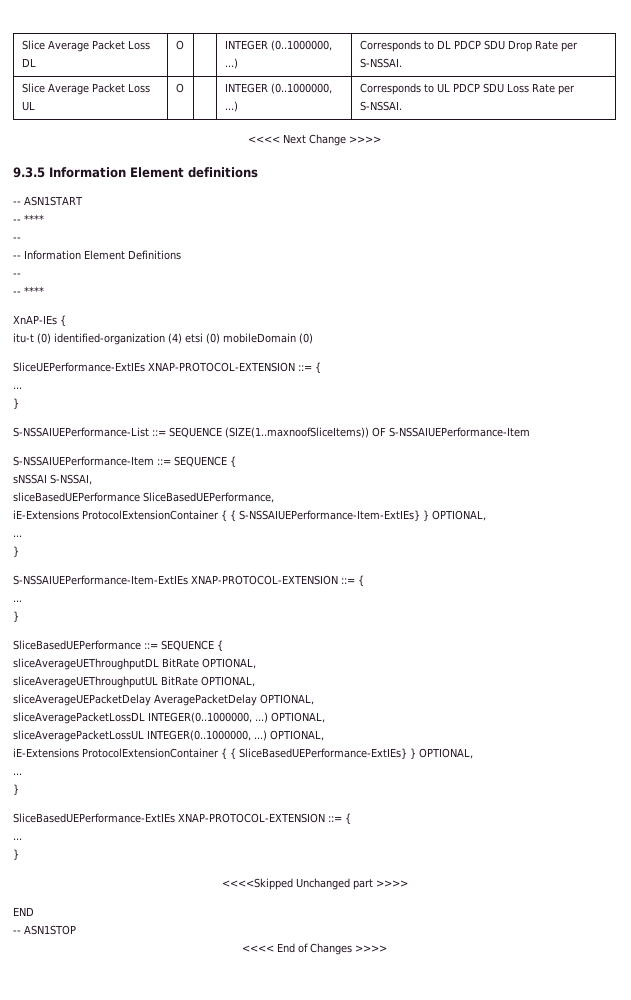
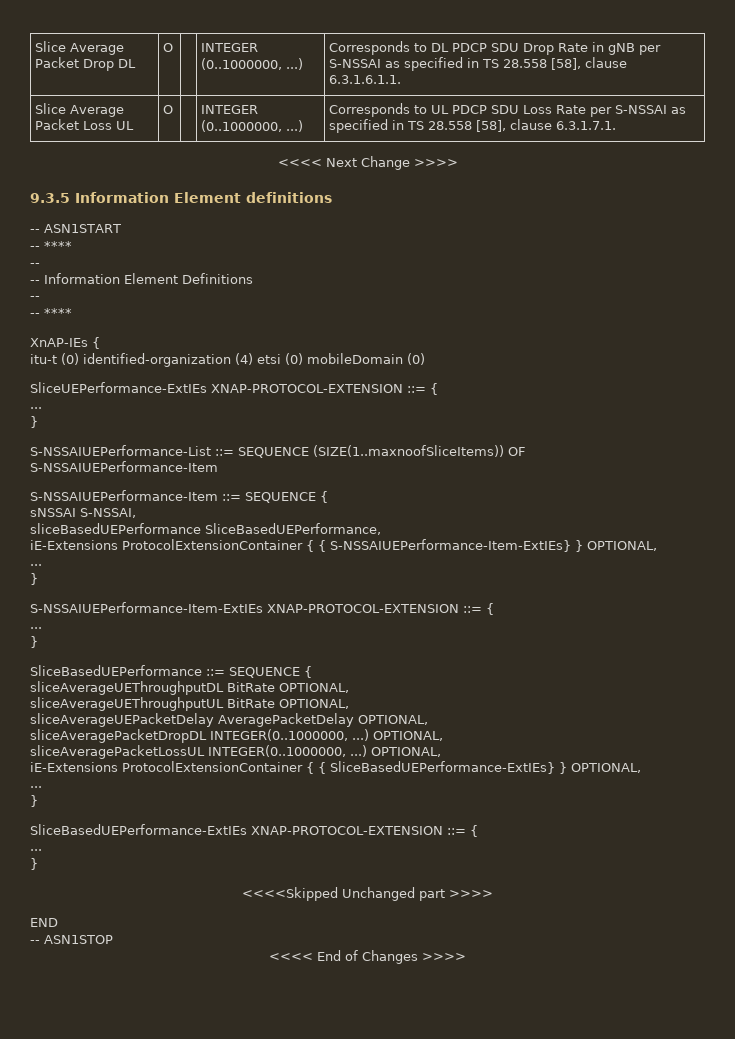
- Slice Average Packet Loss DL | O | | INTEGER (0..1000000, ...) | Corresponds to DL PDCP SDU Drop Rate per S-NSSAI.
+ Slice Average Packet Drop DL | O | | INTEGER (0..1000000, ...) | Corresponds to DL PDCP SDU Drop Rate in gNB per S-NSSAI as specified in TS 28.558 [58], clause 6.3.1.6.1.1.
- Slice Average Packet Loss UL | O | | INTEGER (0..1000000, ...) | Corresponds to UL PDCP SDU Loss Rate per S-NSSAI.
+ Slice Average Packet Loss UL | O | | INTEGER (0..1000000, ...) | Corresponds to UL PDCP SDU Loss Rate per S-NSSAI as specified in TS 28.558 [58], clause 6.3.1.7.1.
- sliceAveragePacketLossDL INTEGER(0..1000000, ...)
+ sliceAveragePacketDropDL INTEGER(0..1000000, ...)

